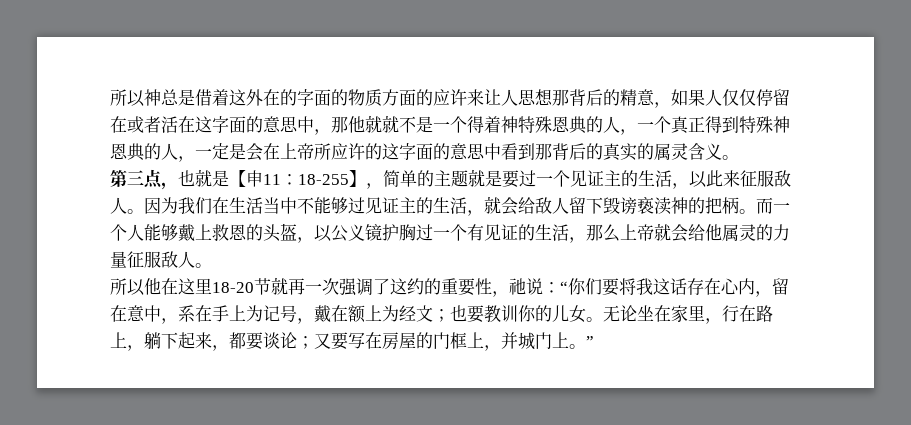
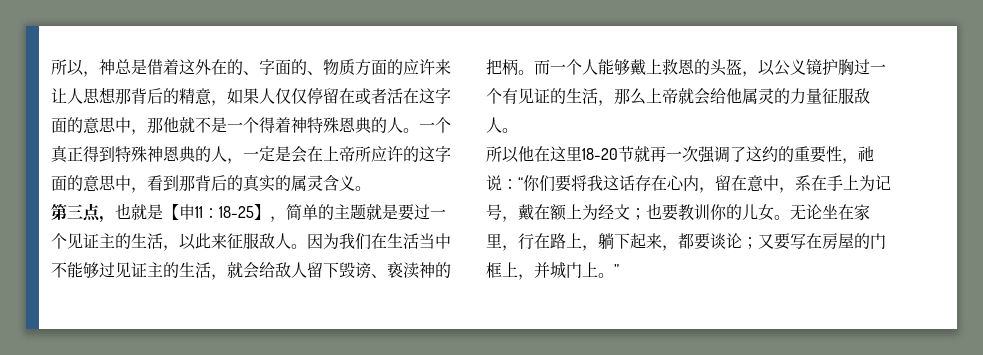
- 所以神总是借着这外在的字面的物质方面的应许来让人思想那背后的精意，如果人仅仅停留在或者活在这字面的意思中，那他就就不是一个得着神特殊恩典的人，一个真正得到特殊神恩典的人，一定是会在上帝所应许的这字面的意思中看到那背后的真实的属灵含义。
+ 所以，神总是借着这外在的、字面的、物质方面的应许来让人思想那背后的精意，如果人仅仅停留在或者活在这字面的意思中，那他就不是一个得着神特殊恩典的人。一个真正得到特殊神恩典的人，一定是会在上帝所应许的这字面的意思中，看到那背后的真实的属灵含义。
- 第三点，也就是【申11：18-255】，简单的主题就是要过一个见证主的生活，以此来征服敌人。
+ 第三点，也就是【申11：18-25】，简单的主题就是要过一个见证主的生活，以此来征服敌人。
- 因为我们在生活当中不能够过见证主的生活，就会给敌人留下毁谤亵渎神的把柄。
+ 因为我们在生活当中不能够过见证主的生活，就会给敌人留下毁谤、亵渎神的把柄。

